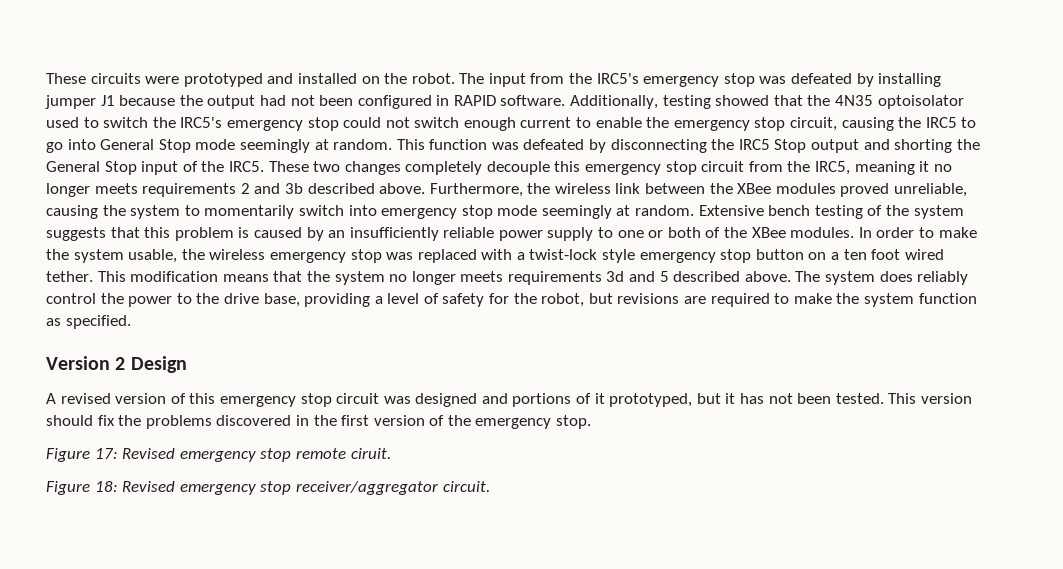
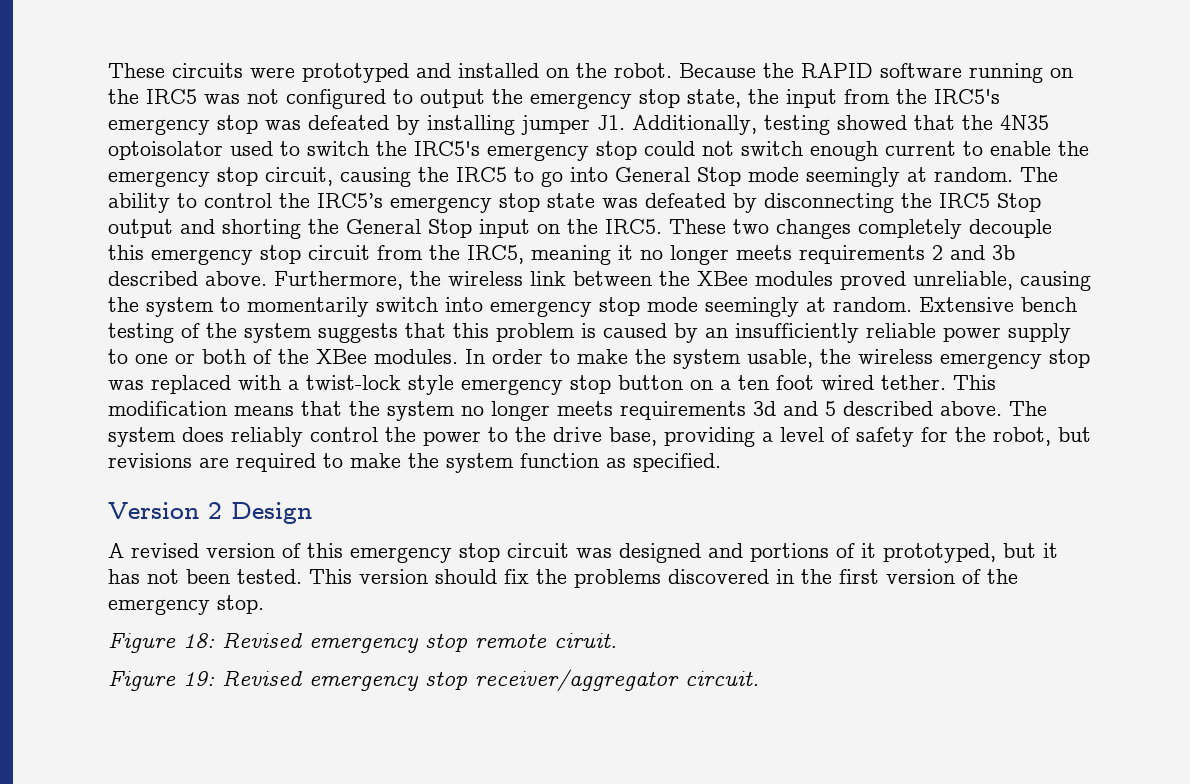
- The input from the IRC5's emergency stop was defeated by installing jumper J1 because the output had not been configured in RAPID software. Additionally, testing showed that the 4N35 optoisolator used to switch the IRC5's emergency stop could not switch enough current to enable the emergency stop circuit, causing the IRC5 to go into General Stop mode seemingly at random.
+ Because the RAPID software running on the IRC5 was not configured to output the emergency stop state, the input from the IRC5's emergency stop was defeated by installing jumper J1. Additionally, testing showed that the 4N35 optoisolator used to switch the IRC5's emergency stop could not switch enough current to enable the emergency stop circuit, causing the IRC5 to go into General Stop mode seemingly at random.
- This function was defeated by disconnecting the IRC5 Stop output and shorting the General Stop input of the IRC5.
+ The ability to control the IRC5’s emergency stop state was defeated by disconnecting the IRC5 Stop output and shorting the General Stop input on the IRC5.
- Figure 17: Revised emergency stop remote ciruit.
+ Figure 18: Revised emergency stop remote ciruit.
- Figure 18: Revised emergency stop receiver/aggregator circuit.
+ Figure 19: Revised emergency stop receiver/aggregator circuit.

